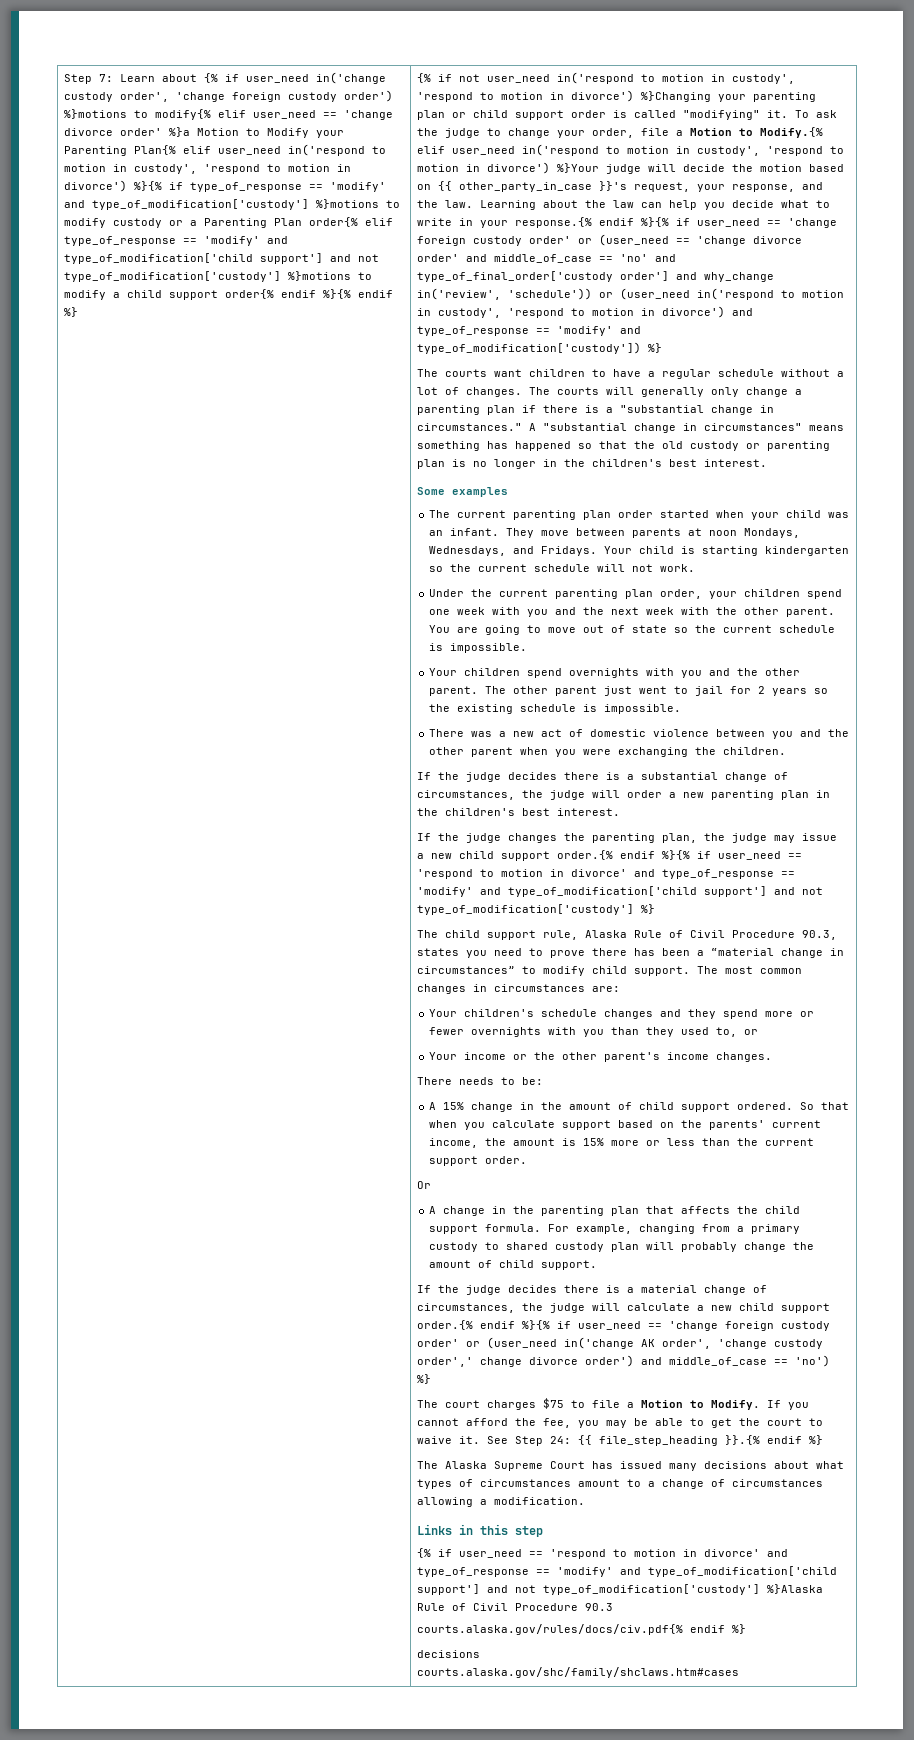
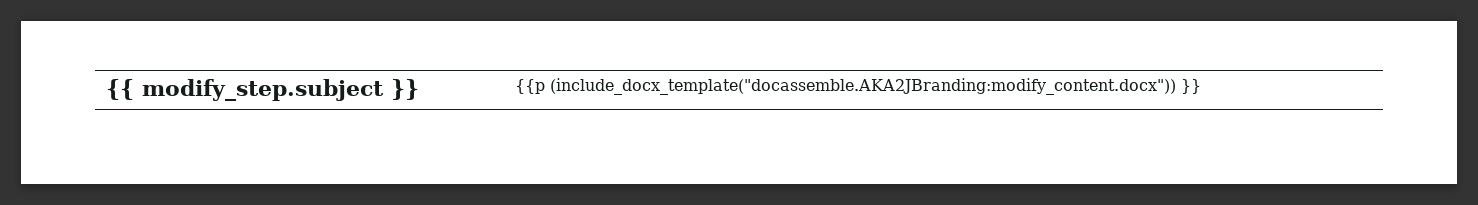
- Step 7: Learn about {% if user_need in('change custody order', 'change foreign custody order') %}motions to modify{% elif user_need == 'change divorce order' %}a Motion to Modify your Parenting Plan{% elif user_need in('respond to motion in custody', 'respond to motion in divorce') %}{% if type_of_response == 'modify' and type_of_modification['custody'] %}motions to modify custody or a Parenting Plan order{% elif type_of_response == 'modify' and type_of_modification['child support'] and not type_of_modification['custody'] %}motions to modify a child support order{% endif %}{% endif %} | {% if not user_need in('respond to motion in custody', 'respond to motion in divorce') %}Changing your parenting plan or child support order is called "modifying" it. To ask the judge to change your order, file a Motion to Modify.{% elif user_need in('respond to motion in custody', 'respond to motion in divorce') %}Your judge will decide the motion based on {{ other_party_in_case }}'s request, your response, and the law. Learning about the law can help you decide what to write in your response.{% endif %}{% if user_need == 'change foreign custody order' or (user_need == 'change divorce order' and middle_of_case == 'no' and type_of_final_order['custody order'] and why_change in('review', 'schedule')) or (user_need in('respond to motion in custody', 'respond to motion in divorce') and type_of_response == 'modify' and type_of_modification['custody']) %}
- The courts want children to have a regular schedule without a lot of changes. The courts will generally only change a parenting plan if there is a "substantial change in circumstances." A "substantial change in circumstances" means something has happened so that the old custody or parenting plan is no longer in the children's best interest.
- Some examples
- The current parenting plan order started when your child was an infant. They move between parents at noon Mondays, Wednesdays, and Fridays. Your child is starting kindergarten so the current schedule will not work.
- Under the current parenting plan order, your children spend one week with you and the next week with the other parent. You are going to move out of state so the current schedule is impossible.
- Your children spend overnights with you and the other parent. The other parent just went to jail for 2 years so the existing schedule is impossible.
- There was a new act of domestic violence between you and the other parent when you were exchanging the children.
- If the judge decides there is a substantial change of circumstances, the judge will order a new parenting plan in the children's best interest.
- If the judge changes the parenting plan, the judge may issue a new child support order.{% endif %}{% if user_need == 'respond to motion in divorce' and type_of_response == 'modify' and type_of_modification['child support'] and not type_of_modification['custody'] %}
- The child support rule, Alaska Rule of Civil Procedure 90.3, states you need to prove there has been a “material change in circumstances” to modify child support. The most common changes in circumstances are:
- Your children's schedule changes and they spend more or fewer overnights with you than they used to, or
- Your income or the other parent's income changes.
- There needs to be:
- A 15% change in the amount of child support ordered. So that when you calculate support based on the parents' current income, the amount is 15% more or less than the current support order.
- Or
- A change in the parenting plan that affects the child support formula. For example, changing from a primary custody to shared custody plan will probably change the amount of child support.
- If the judge decides there is a material change of circumstances, the judge will calculate a new child support order.{% endif %}{% if user_need == 'change foreign custody order' or (user_need in('change AK order', 'change custody order',' change divorce order') and middle_of_case == 'no') %}
- The court charges $75 to file a Motion to Modify. If you cannot afford the fee, you may be able to get the court to waive it. See Step 24: {{ file_step_heading }}.{% endif %}
- The Alaska Supreme Court has issued many decisions about what types of circumstances amount to a change of circumstances allowing a modification.
- Links in this step
- {% if user_need == 'respond to motion in divorce' and type_of_response == 'modify' and type_of_modification['child support'] and not type_of_modification['custody'] %}Alaska Rule of Civil Procedure 90.3
- courts.alaska.gov/rules/docs/civ.pdf{% endif %}
- decisions
- courts.alaska.gov/shc/family/shclaws.htm#cases
+ {{ modify_step.subject }} | {{p (include_docx_template("docassemble.AKA2JBranding:modify_content.docx")) }}

